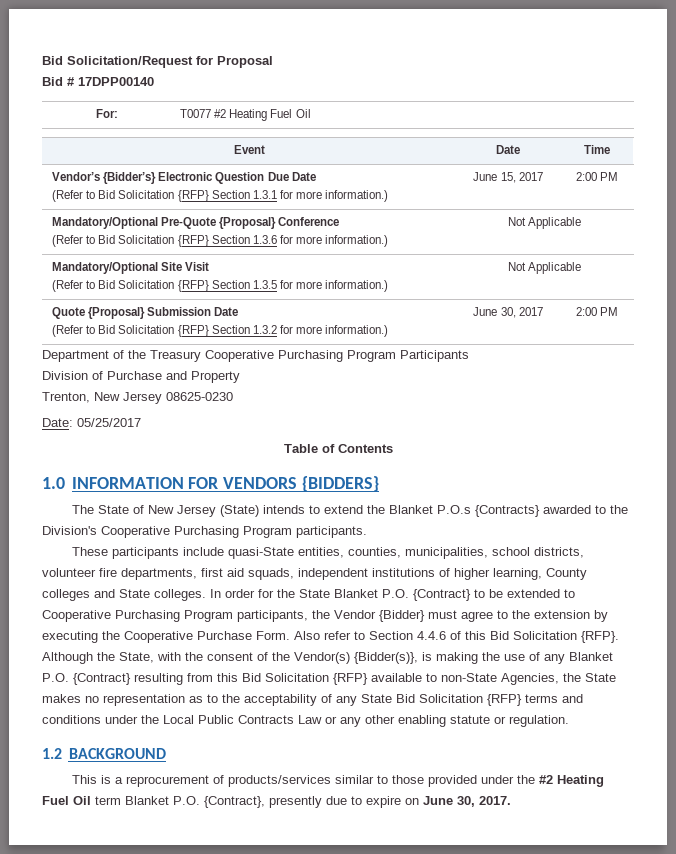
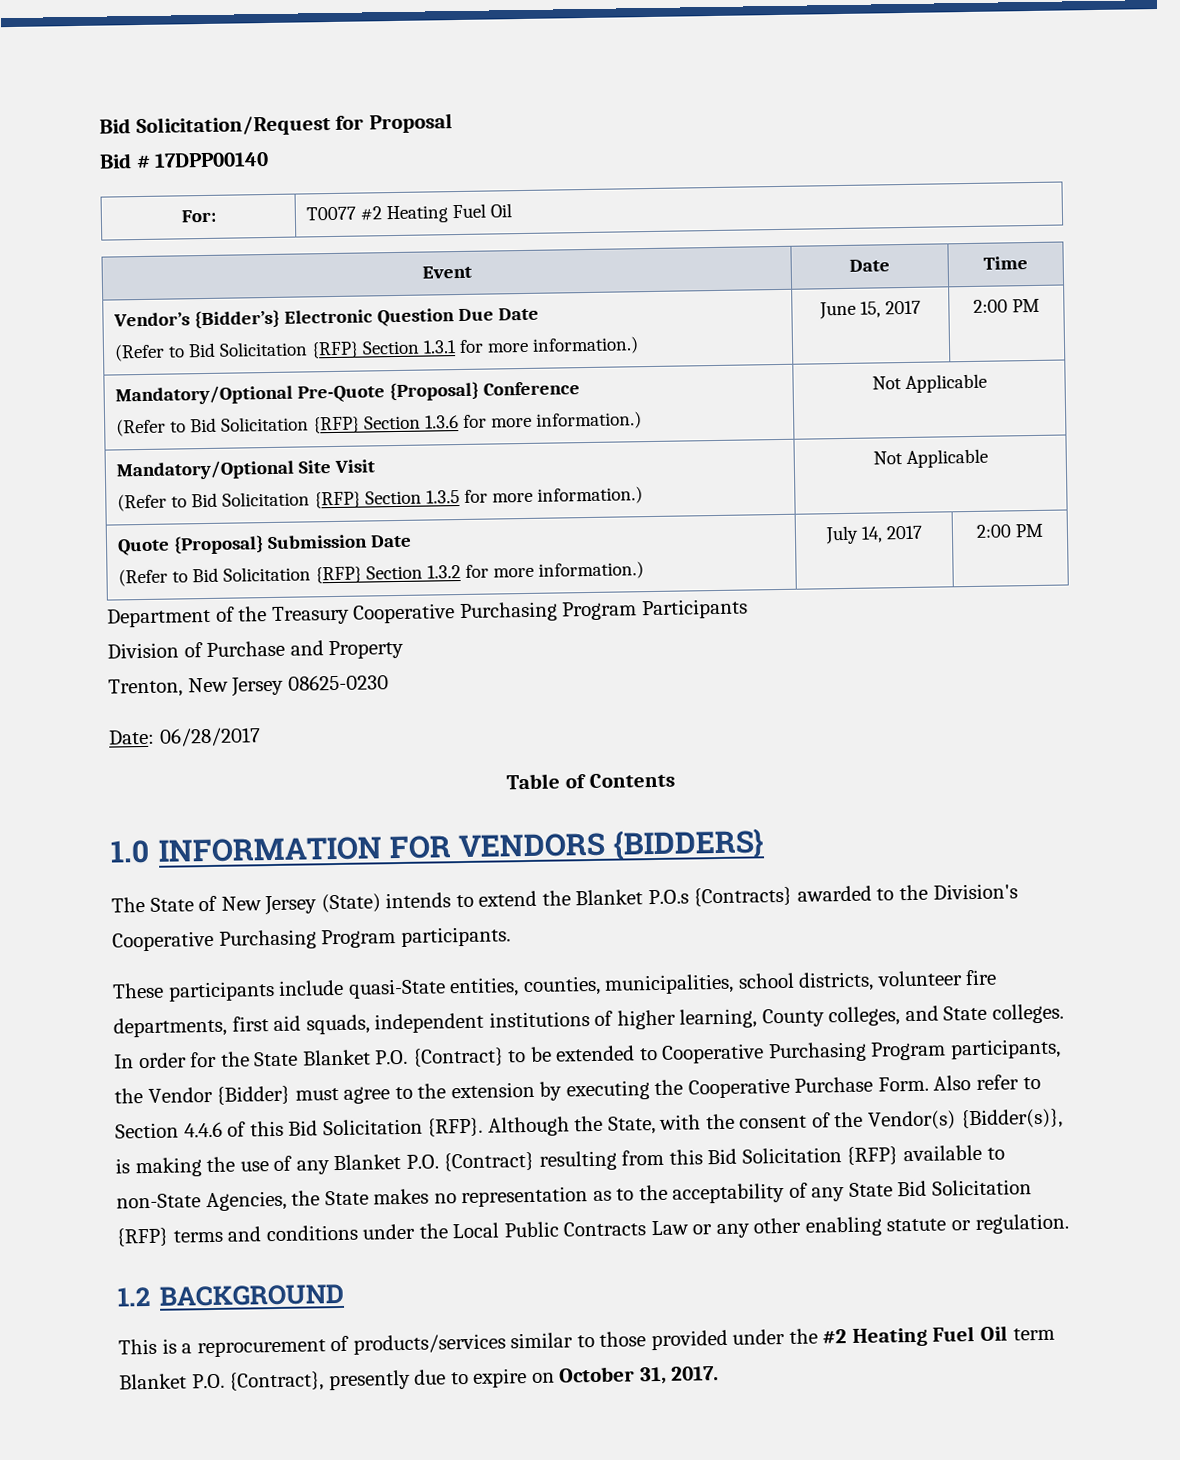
  Quote {Proposal} Submission Date
- (Refer to Bid Solicitation {RFP} Section 1.3.2 for more information.) | June 30, 2017 | 2:00 PM
+ (Refer to Bid Solicitation {RFP} Section 1.3.2 for more information.) | July 14, 2017 | 2:00 PM
- Date: 05/25/2017
+ Date: 06/28/2017
- These participants include quasi-State entities, counties, municipalities, school districts, volunteer fire departments, first aid squads, independent institutions of higher learning, County colleges and State colleges.
+ These participants include quasi-State entities, counties, municipalities, school districts, volunteer fire departments, first aid squads, independent institutions of higher learning, County colleges, and State colleges.
- This is a reprocurement of products/services similar to those provided under the #2 Heating Fuel Oil term Blanket P.O. {Contract}, presently due to expire on June 30, 2017.
+ This is a reprocurement of products/services similar to those provided under the #2 Heating Fuel Oil term Blanket P.O. {Contract}, presently due to expire on October 31, 2017.

